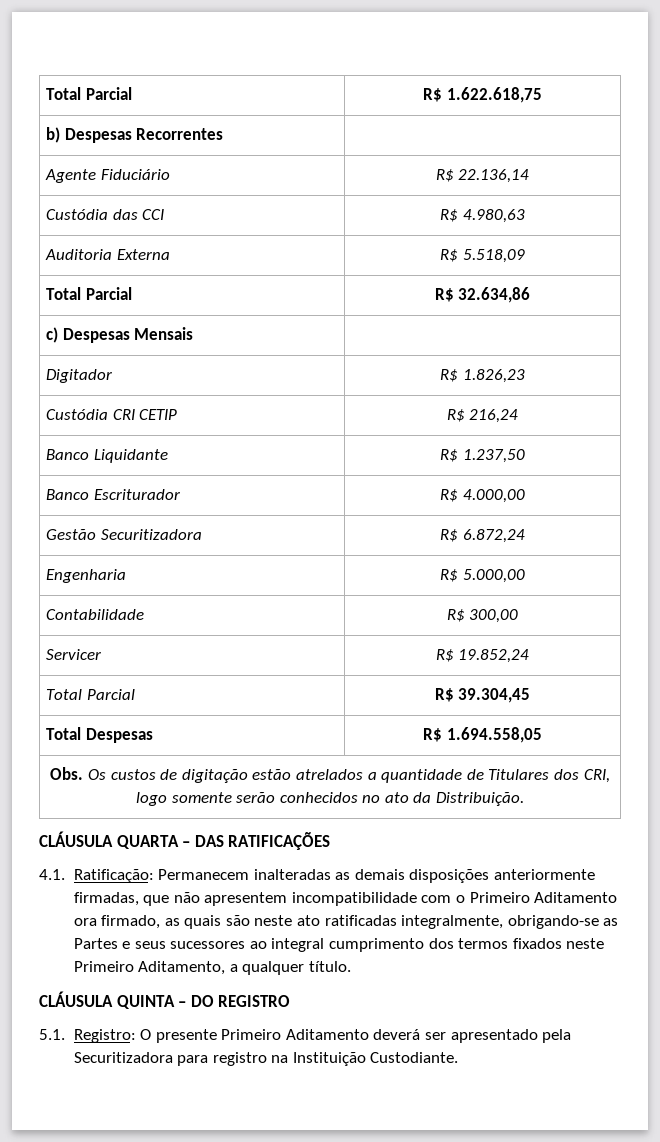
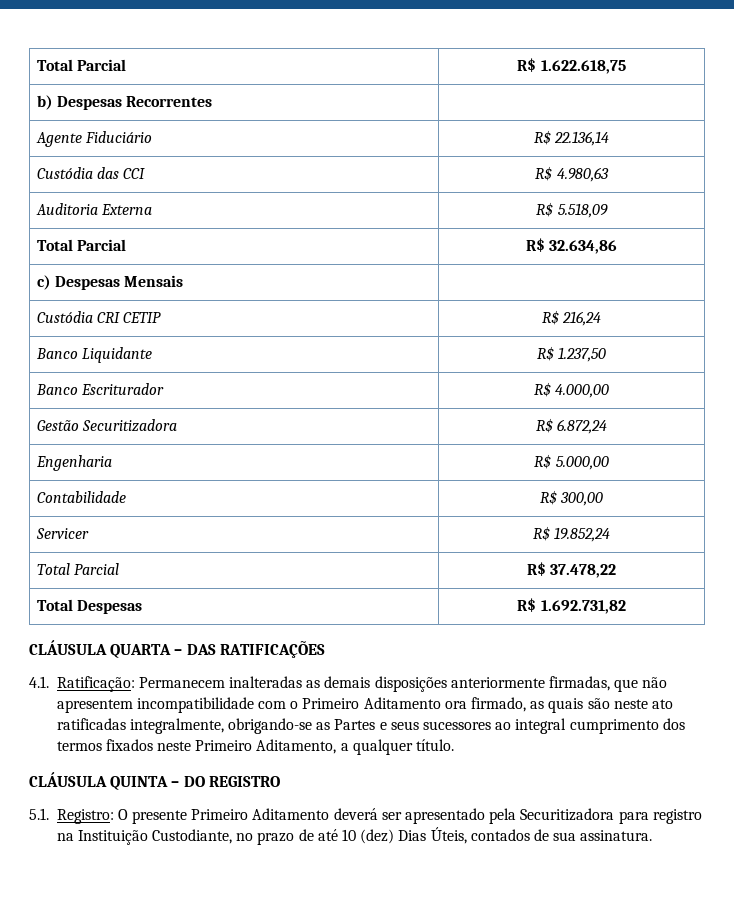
- Digitador | R$ 1.826,23
- Total Parcial | R$ 39.304,45
+ Total Parcial | R$ 37.478,22
- Total Despesas | R$ 1.694.558,05
- Obs. Os custos de digitação estão atrelados a quantidade de Titulares dos CRI, logo somente serão conhecidos no ato da Distribuição.
+ Total Despesas | R$ 1.692.731,82
- 5.1. Registro: O presente Primeiro Aditamento deverá ser apresentado pela Securitizadora para registro na Instituição Custodiante.
+ 5.1. Registro: O presente Primeiro Aditamento deverá ser apresentado pela Securitizadora para registro na Instituição Custodiante, no prazo de até 10 (dez) Dias Úteis, contados de sua assinatura.

